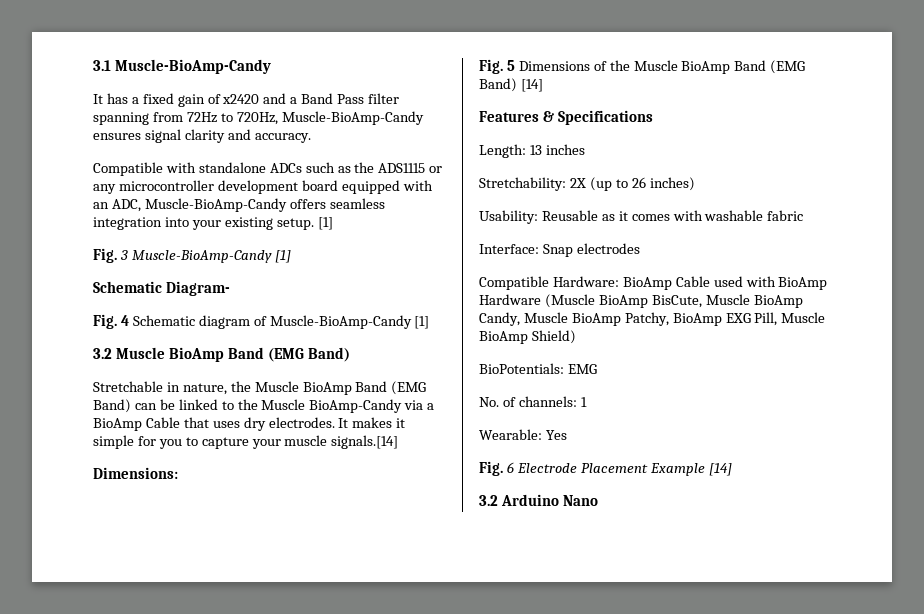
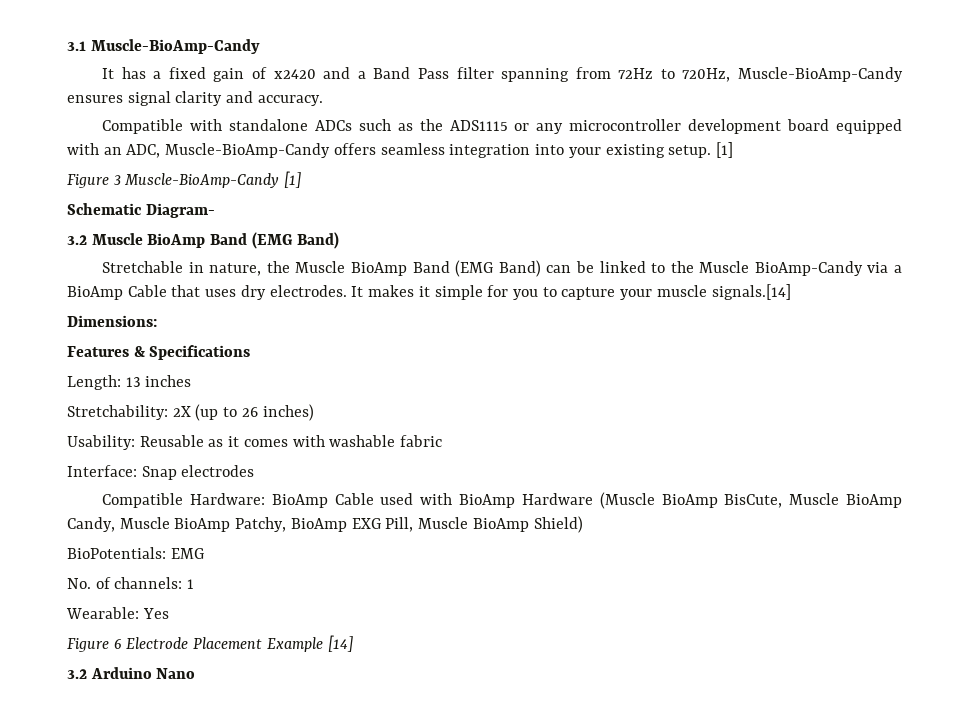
- Fig. 3 Muscle-BioAmp-Candy [1]
+ Figure 3 Muscle-BioAmp-Candy [1]
- Fig. 4 Schematic diagram of Muscle-BioAmp-Candy [1]
- Fig. 5 Dimensions of the Muscle BioAmp Band (EMG Band) [14]
- Fig. 6 Electrode Placement Example [14]
+ Figure 6 Electrode Placement Example [14]

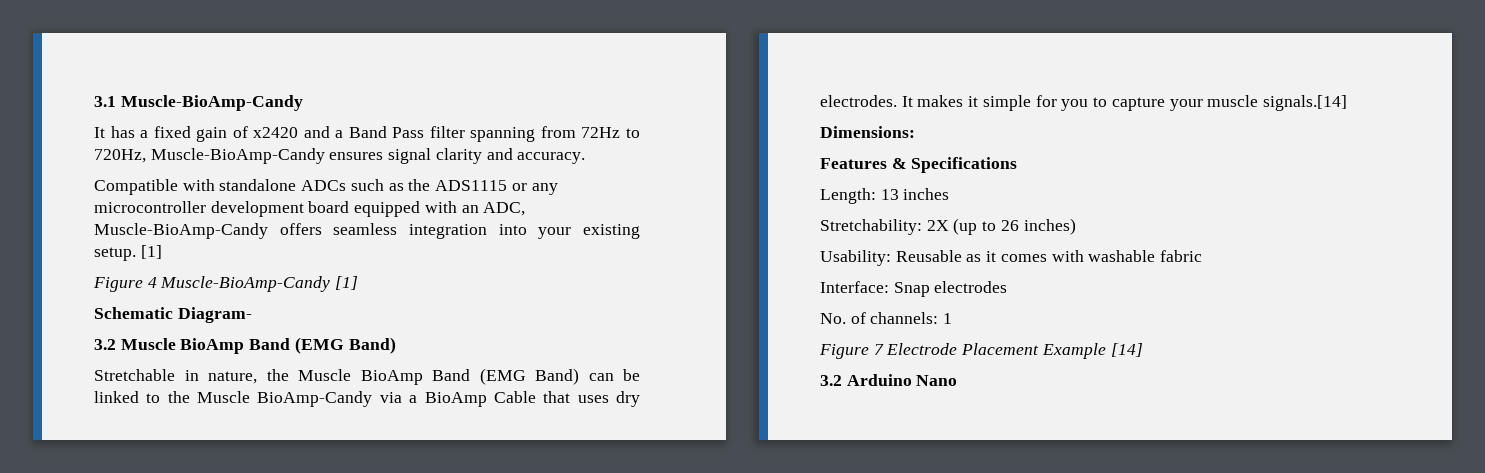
- Figure 3 Muscle-BioAmp-Candy [1]
+ Figure 4 Muscle-BioAmp-Candy [1]
- Compatible Hardware: BioAmp Cable used with BioAmp Hardware (Muscle BioAmp BisCute, Muscle BioAmp Candy, Muscle BioAmp Patchy, BioAmp EXG Pill, Muscle BioAmp Shield)
- BioPotentials: EMG
- Wearable: Yes
- Figure 6 Electrode Placement Example [14]
+ Figure 7 Electrode Placement Example [14]

